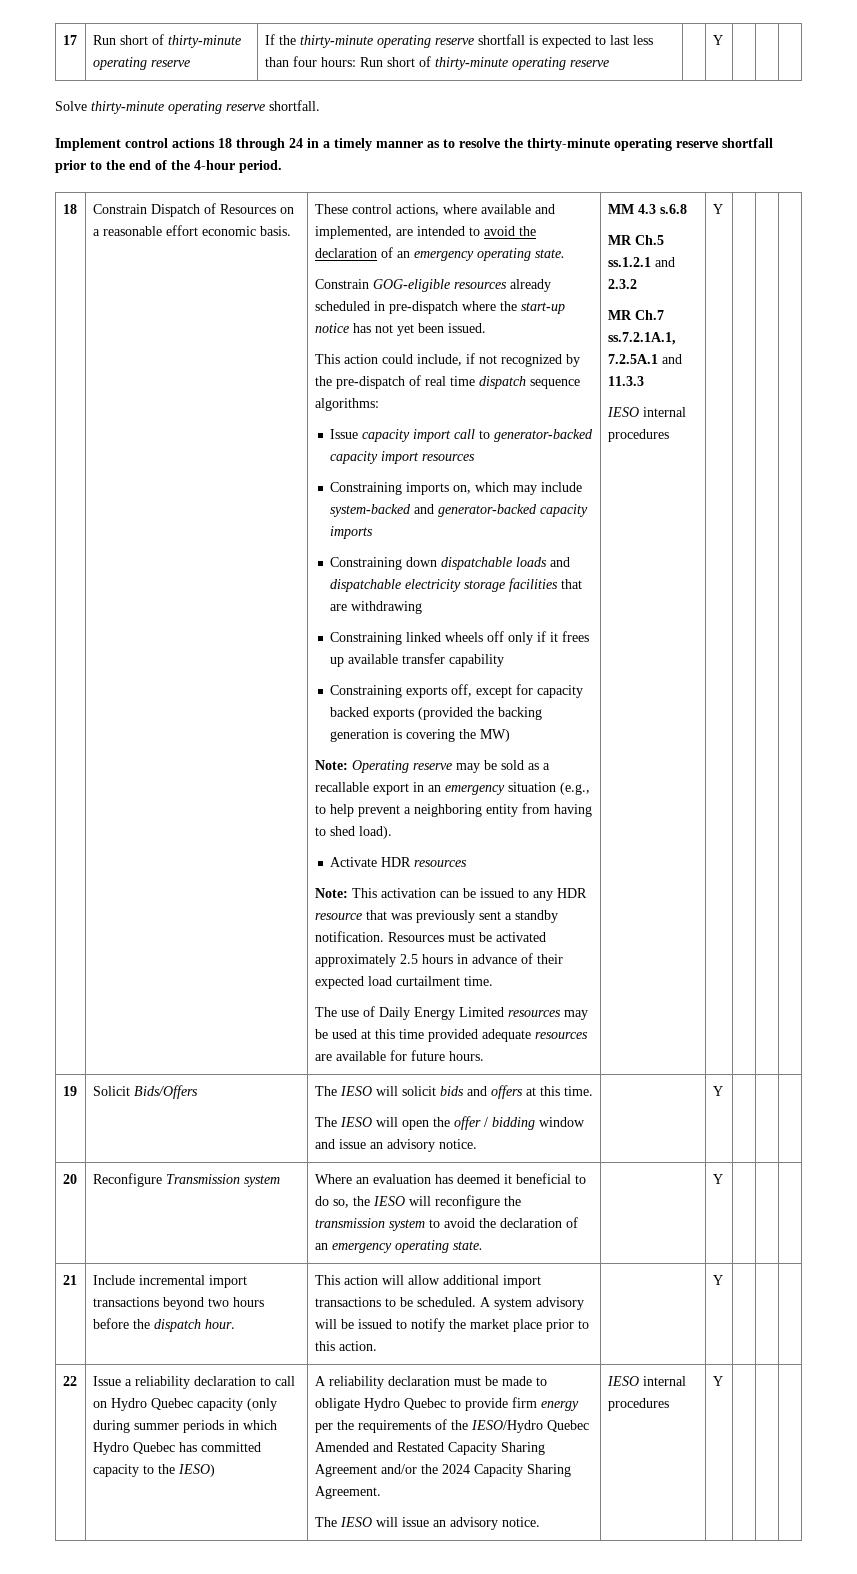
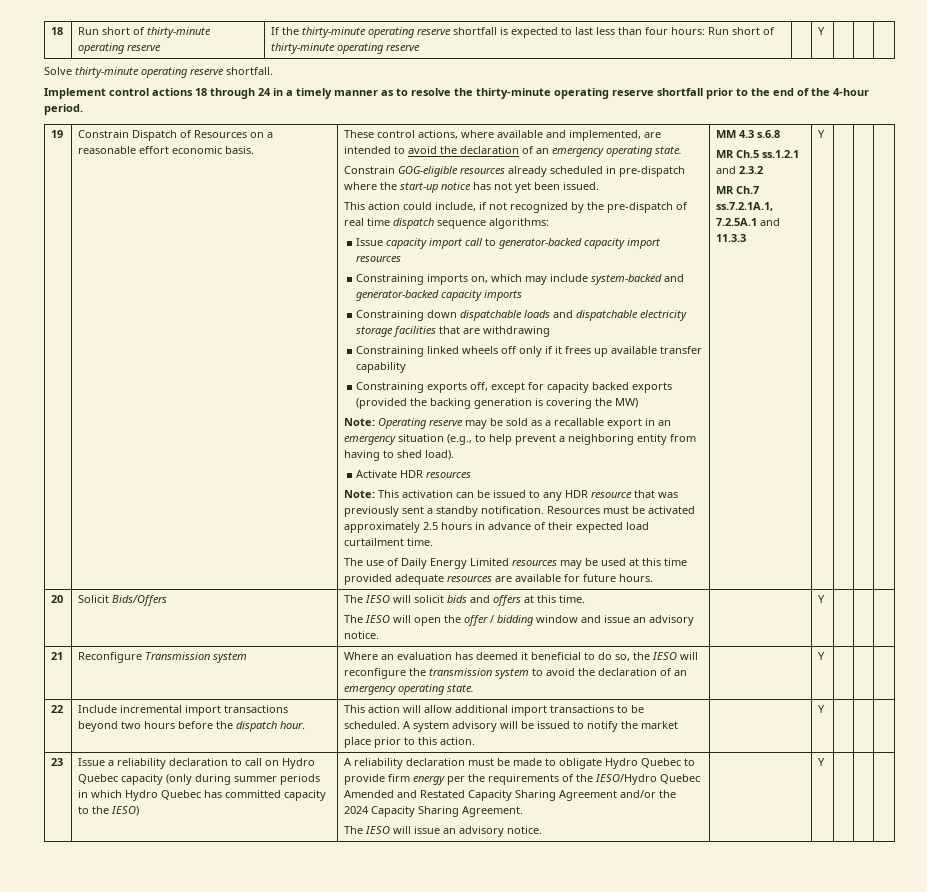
- 17 | Run short of thirty-minute operating reserve | If the thirty-minute operating reserve shortfall is expected to last less than four hours: Run short of thirty-minute operating reserve | | Y | | |
+ 18 | Run short of thirty-minute operating reserve | If the thirty-minute operating reserve shortfall is expected to last less than four hours: Run short of thirty-minute operating reserve | | Y | | |
  Implement control actions 18 through 24 in a timely manner as to resolve the thirty-minute operating reserve shortfall prior to the end of the 4-hour period.
- 18
+ 19
- MR Ch.7 ss.7.2.1A.1, 7.2.5A.1 and 11.3.3
- IESO internal procedures | Y | | |
- 19 | Solicit Bids/Offers | The IESO will solicit bids and offers at this time.
+ MR Ch.7 ss.7.2.1A.1, 7.2.5A.1 and 11.3.3 | Y | | |
+ 20 | Solicit Bids/Offers | The IESO will solicit bids and offers at this time.
- 20 | Reconfigure Transmission system | Where an evaluation has deemed it beneficial to do so, the IESO will reconfigure the transmission system to avoid the declaration of an emergency operating state. | | Y | | |
+ 21 | Reconfigure Transmission system | Where an evaluation has deemed it beneficial to do so, the IESO will reconfigure the transmission system to avoid the declaration of an emergency operating state. | | Y | | |
- 21 | Include incremental import transactions beyond two hours before the dispatch hour. | This action will allow additional import transactions to be scheduled. A system advisory will be issued to notify the market place prior to this action. | | Y | | |
+ 22 | Include incremental import transactions beyond two hours before the dispatch hour. | This action will allow additional import transactions to be scheduled. A system advisory will be issued to notify the market place prior to this action. | | Y | | |
- 22
+ 23
- The IESO will issue an advisory notice. | IESO internal procedures
+ The IESO will issue an advisory notice.

